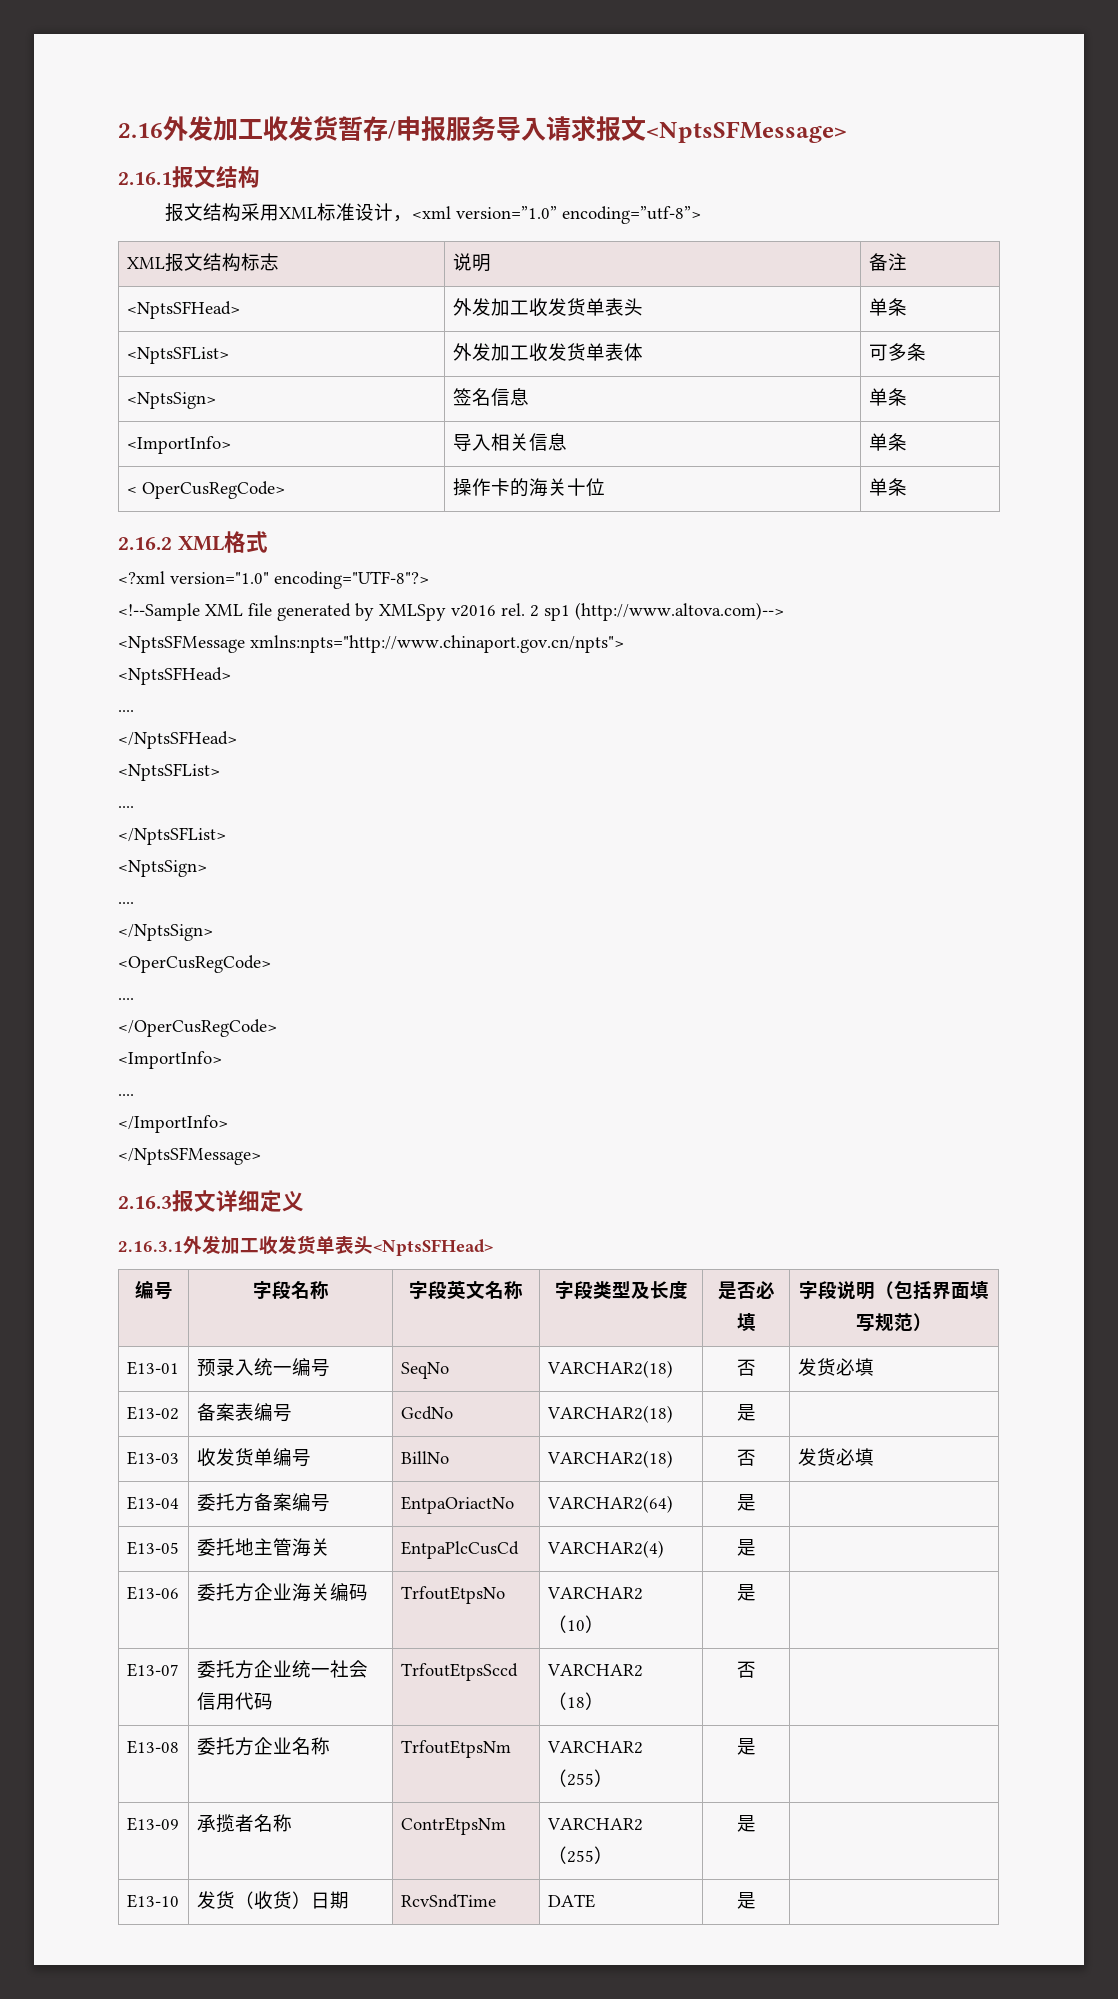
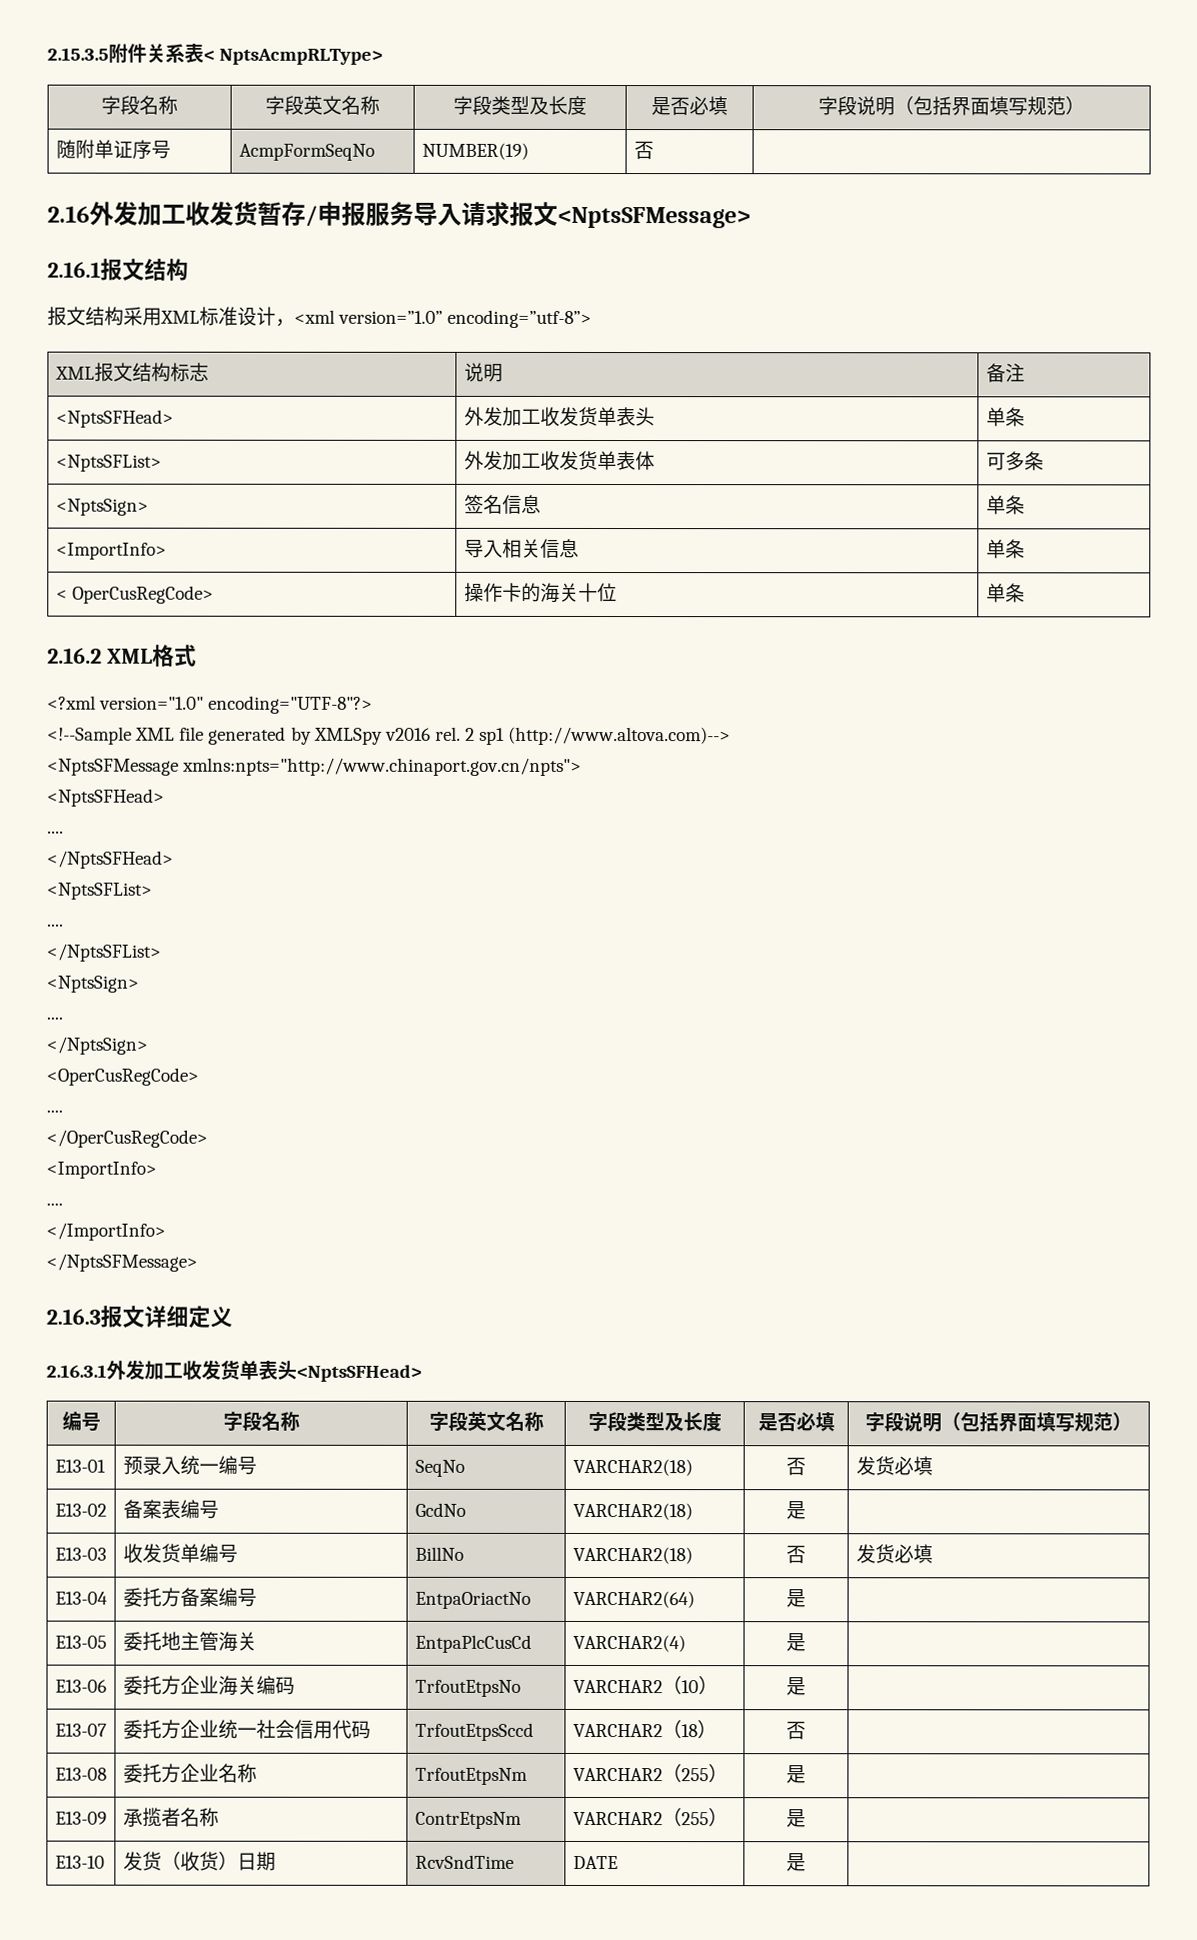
+ 2.15.3.5附件关系表< NptsAcmpRLType>
+ 字段名称 | 字段英文名称 | 字段类型及长度 | 是否必填 | 字段说明（包括界面填写规范）
+ 随附单证序号 | AcmpFormSeqNo | NUMBER(19) | 否 |

